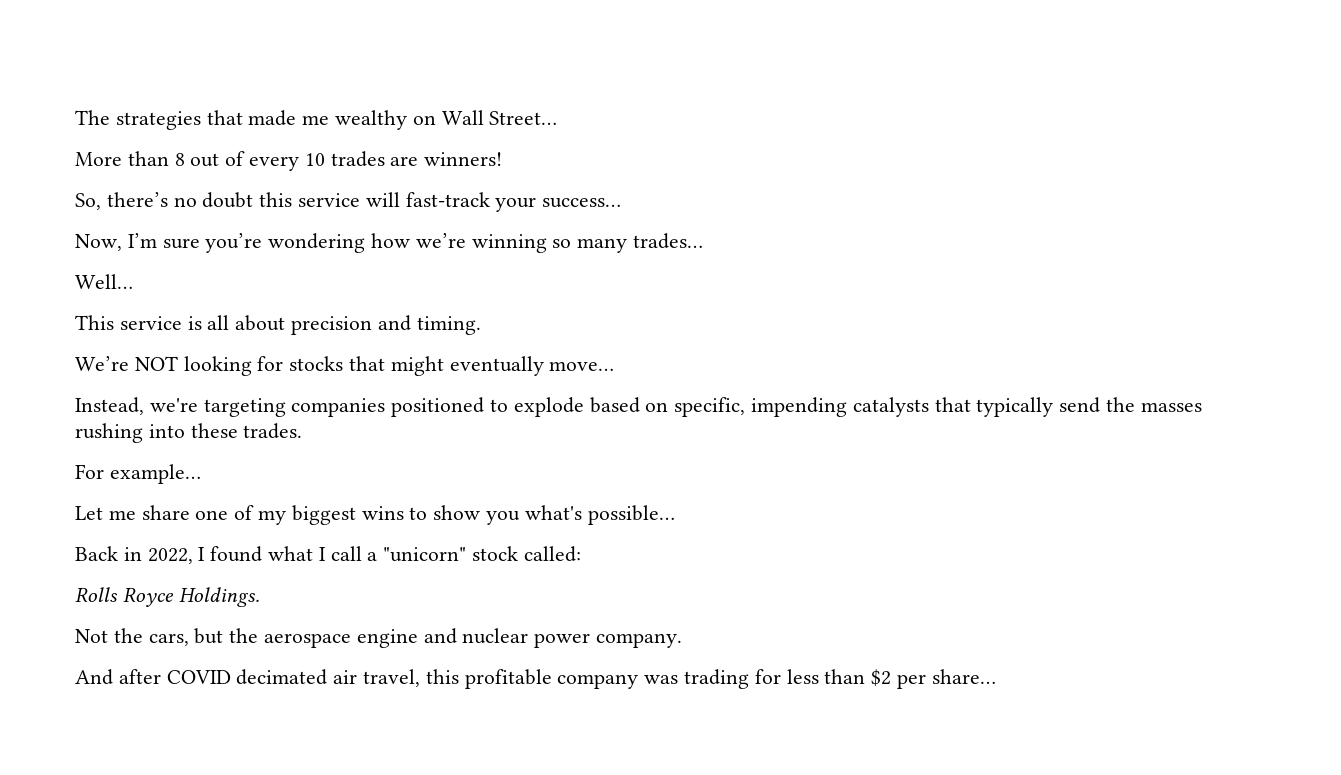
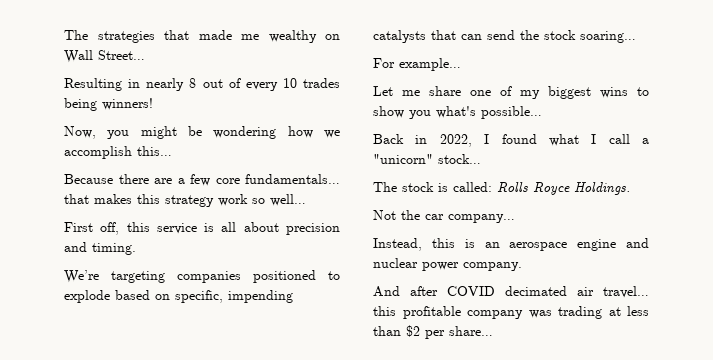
- More than 8 out of every 10 trades are winners!
+ Resulting in nearly 8 out of every 10 trades being winners!
- So, there’s no doubt this service will fast-track your success…
- Now, I’m sure you’re wondering how we’re winning so many trades…
- Well…
- This service is all about precision and timing.
+ Now, you might be wondering how we accomplish this…
+ Because there are a few core fundamentals… that makes this strategy work so well…
+ First off, this service is all about precision and timing.
- We’re NOT looking for stocks that might eventually move…
- Instead, we're targeting companies positioned to explode based on specific, impending catalysts that typically send the masses rushing into these trades.
+ We’re targeting companies positioned to explode based on specific, impending catalysts that can send the stock soaring…
- Back in 2022, I found what I call a "unicorn" stock called:
- Rolls Royce Holdings.
+ Back in 2022, I found what I call a "unicorn" stock…
+ The stock is called: Rolls Royce Holdings.
- Not the cars, but the aerospace engine and nuclear power company.
+ Not the car company…
+ Instead, this is an aerospace engine and nuclear power company.
- And after COVID decimated air travel, this profitable company was trading for less than $2 per share…
+ And after COVID decimated air travel… this profitable company was trading at less than $2 per share…

